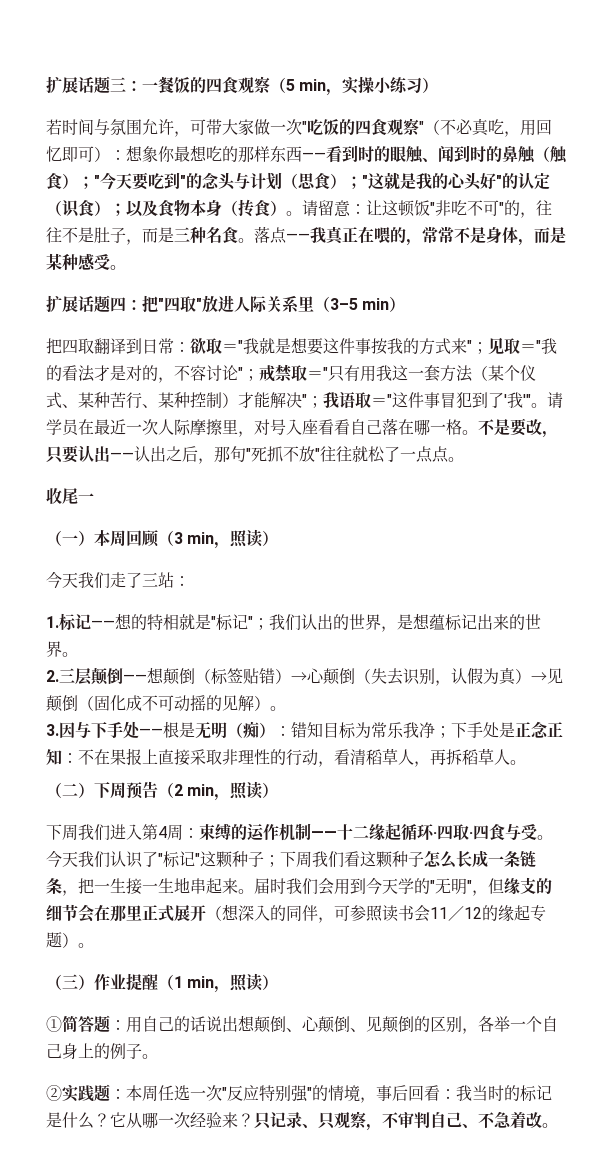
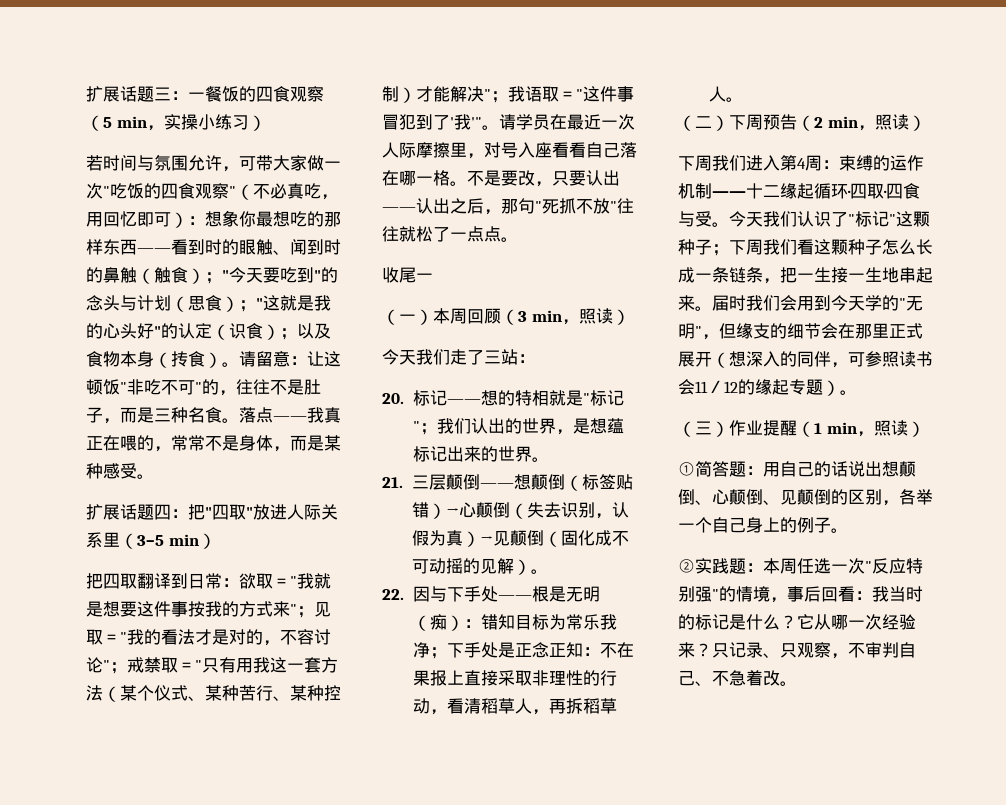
- 1.标记——想的特相就是"标记"；我们认出的世界，是想蕴标记出来的世界。
+ 20.标记——想的特相就是"标记"；我们认出的世界，是想蕴标记出来的世界。
- 2.三层颠倒——想颠倒（标签贴错）→心颠倒（失去识别，认假为真）→见颠倒（固化成不可动摇的见解）。
+ 21.三层颠倒——想颠倒（标签贴错）→心颠倒（失去识别，认假为真）→见颠倒（固化成不可动摇的见解）。
- 3.因与下手处——根是无明（痴）：错知目标为常乐我净；下手处是正念正知：不在果报上直接采取非理性的行动，看清稻草人，再拆稻草人。
+ 22.因与下手处——根是无明（痴）：错知目标为常乐我净；下手处是正念正知：不在果报上直接采取非理性的行动，看清稻草人，再拆稻草人。

